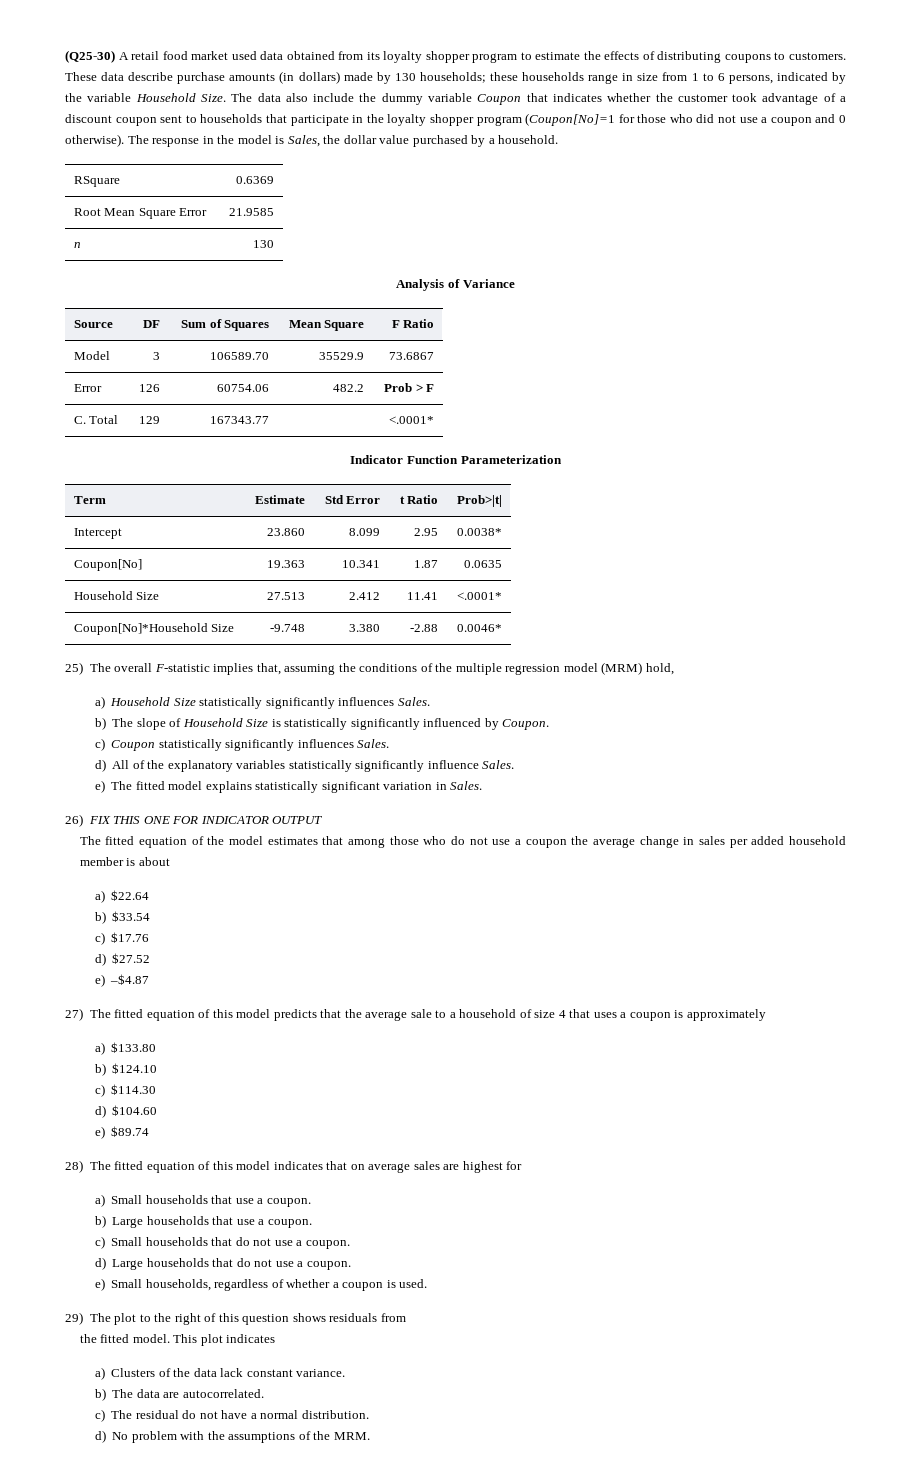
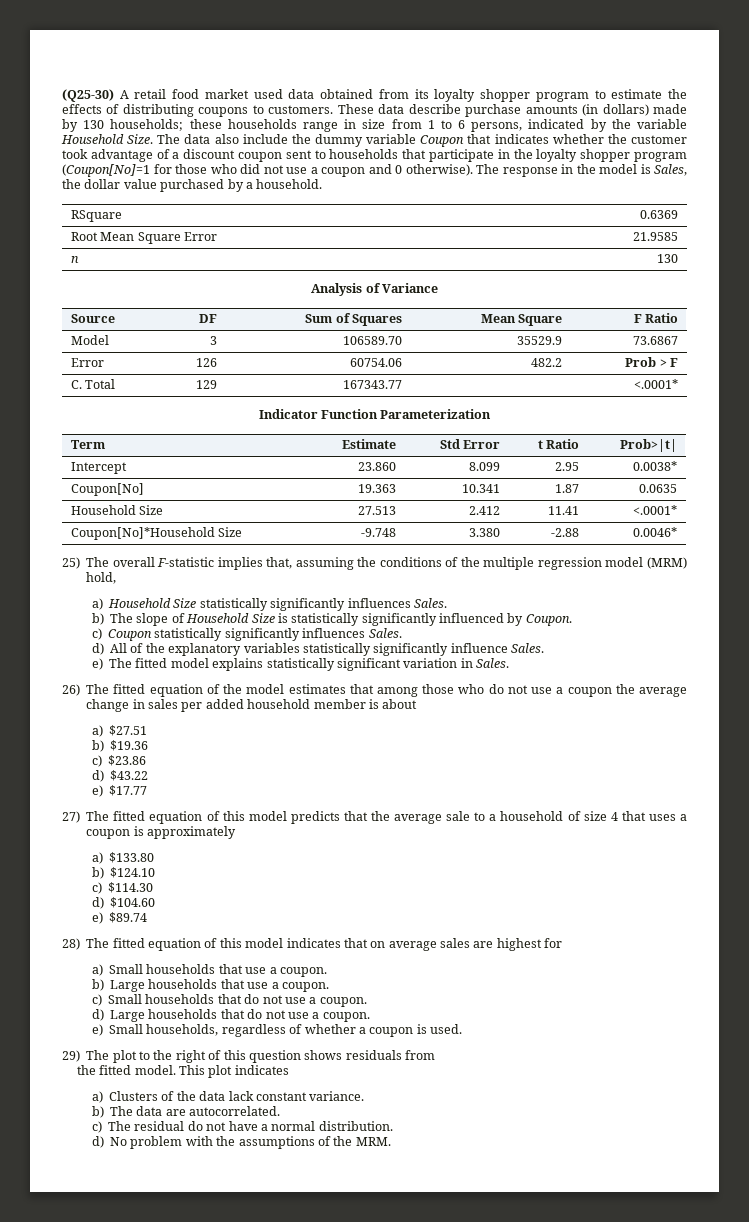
- 26) FIX THIS ONE FOR INDICATOR OUTPUT
- The fitted equation of the model estimates that among those who do not use a coupon the average change in sales per added household member is about
+ 26) The fitted equation of the model estimates that among those who do not use a coupon the average change in sales per added household member is about
- a) $22.64
- b) $33.54
- c) $17.76
- d) $27.52
- e) –$4.87
+ a) $27.51
+ b) $19.36
+ c) $23.86
+ d) $43.22
+ e) $17.77

